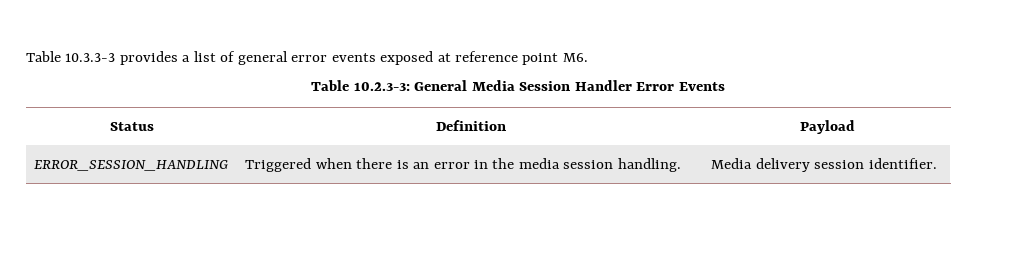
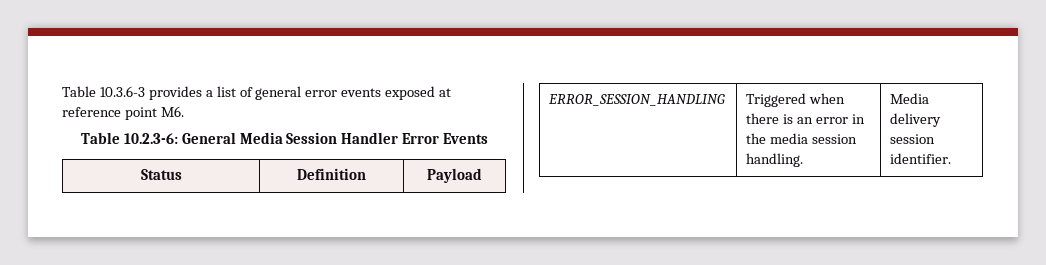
- Table 10.3.3-3 provides a list of general error events exposed at reference point M6.
+ Table 10.3.6-3 provides a list of general error events exposed at reference point M6.
- Table 10.2.3-3: General Media Session Handler Error Events
+ Table 10.2.3-6: General Media Session Handler Error Events

